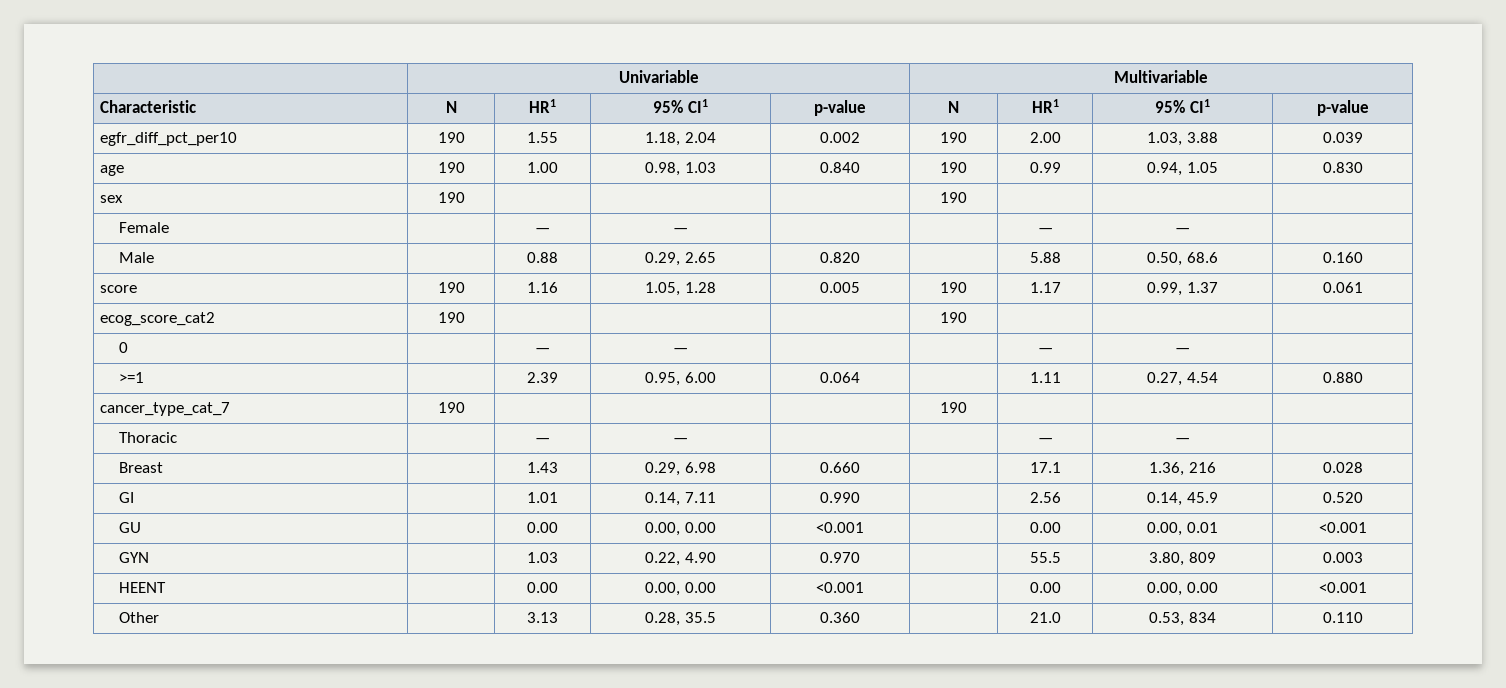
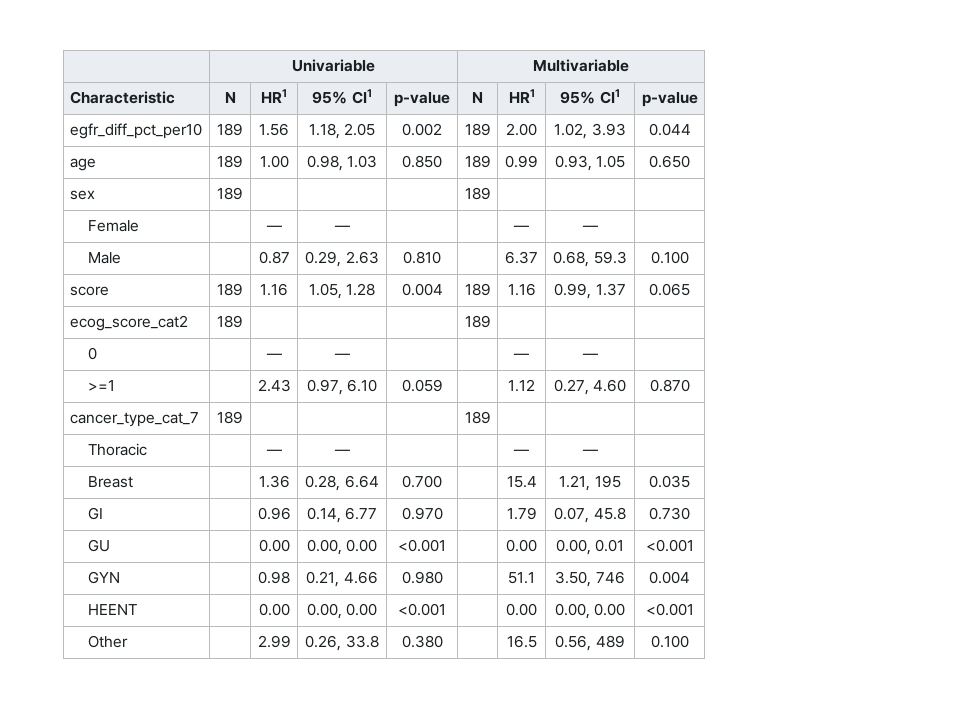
- egfr_diff_pct_per10 | 190 | 1.55 | 1.18, 2.04 | 0.002 | 190 | 2.00 | 1.03, 3.88 | 0.039
+ egfr_diff_pct_per10 | 189 | 1.56 | 1.18, 2.05 | 0.002 | 189 | 2.00 | 1.02, 3.93 | 0.044
- age | 190 | 1.00 | 0.98, 1.03 | 0.840 | 190 | 0.99 | 0.94, 1.05 | 0.830
+ age | 189 | 1.00 | 0.98, 1.03 | 0.850 | 189 | 0.99 | 0.93, 1.05 | 0.650
- sex | 190 | | | | 190 | | |
+ sex | 189 | | | | 189 | | |
- Male | | 0.88 | 0.29, 2.65 | 0.820 | | 5.88 | 0.50, 68.6 | 0.160
+ Male | | 0.87 | 0.29, 2.63 | 0.810 | | 6.37 | 0.68, 59.3 | 0.100
- score | 190 | 1.16 | 1.05, 1.28 | 0.005 | 190 | 1.17 | 0.99, 1.37 | 0.061
+ score | 189 | 1.16 | 1.05, 1.28 | 0.004 | 189 | 1.16 | 0.99, 1.37 | 0.065
- ecog_score_cat2 | 190 | | | | 190 | | |
+ ecog_score_cat2 | 189 | | | | 189 | | |
- >=1 | | 2.39 | 0.95, 6.00 | 0.064 | | 1.11 | 0.27, 4.54 | 0.880
+ >=1 | | 2.43 | 0.97, 6.10 | 0.059 | | 1.12 | 0.27, 4.60 | 0.870
- cancer_type_cat_7 | 190 | | | | 190 | | |
+ cancer_type_cat_7 | 189 | | | | 189 | | |
- Breast | | 1.43 | 0.29, 6.98 | 0.660 | | 17.1 | 1.36, 216 | 0.028
+ Breast | | 1.36 | 0.28, 6.64 | 0.700 | | 15.4 | 1.21, 195 | 0.035
- GI | | 1.01 | 0.14, 7.11 | 0.990 | | 2.56 | 0.14, 45.9 | 0.520
+ GI | | 0.96 | 0.14, 6.77 | 0.970 | | 1.79 | 0.07, 45.8 | 0.730
- GYN | | 1.03 | 0.22, 4.90 | 0.970 | | 55.5 | 3.80, 809 | 0.003
+ GYN | | 0.98 | 0.21, 4.66 | 0.980 | | 51.1 | 3.50, 746 | 0.004
- Other | | 3.13 | 0.28, 35.5 | 0.360 | | 21.0 | 0.53, 834 | 0.110
+ Other | | 2.99 | 0.26, 33.8 | 0.380 | | 16.5 | 0.56, 489 | 0.100

